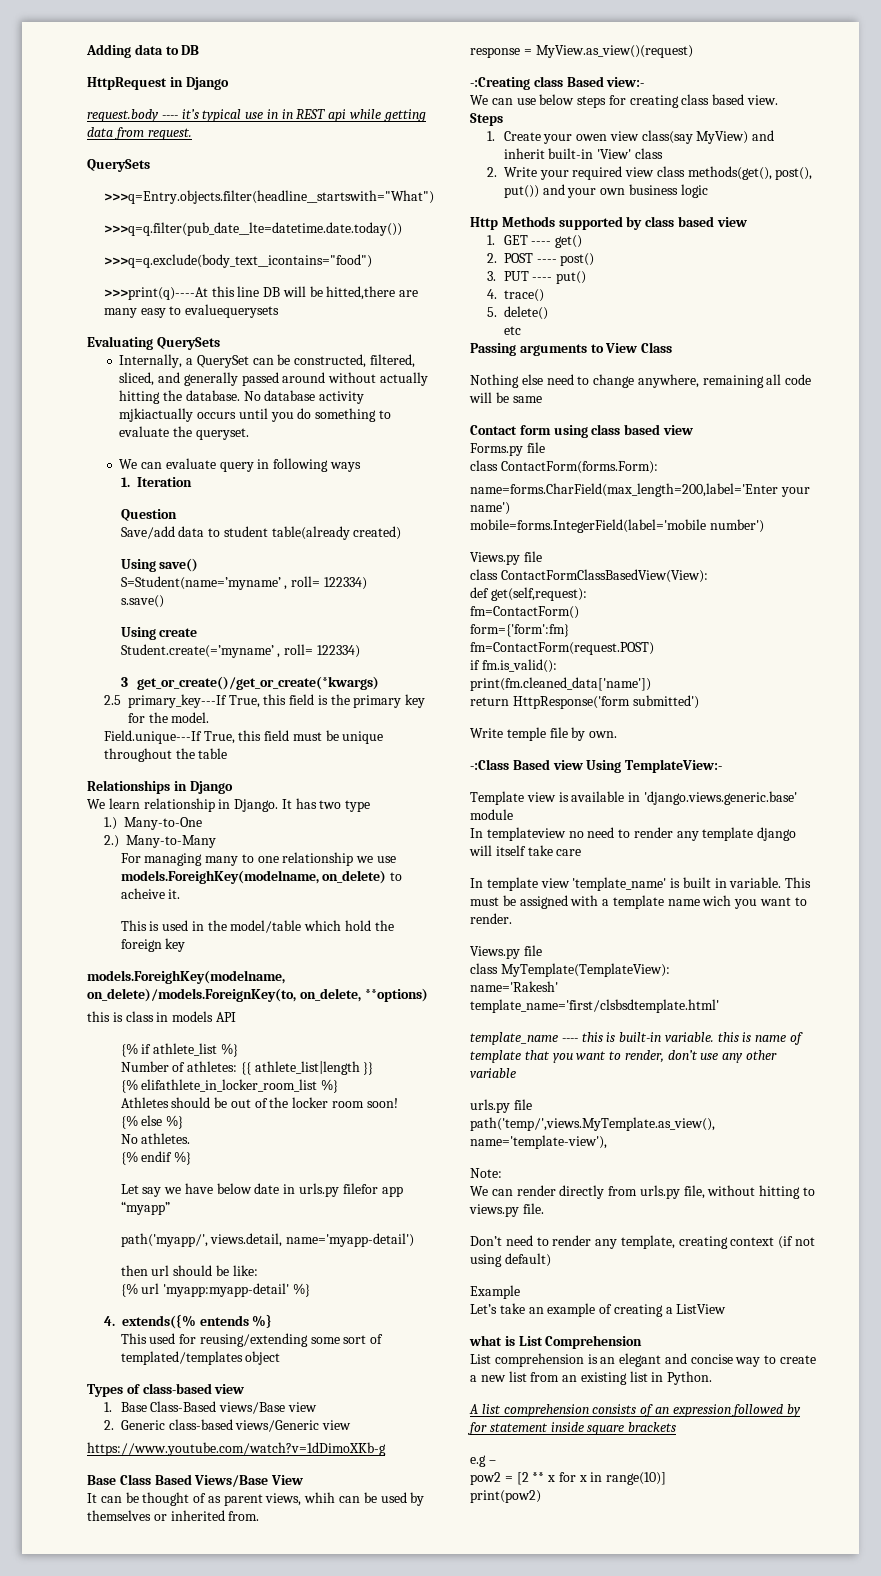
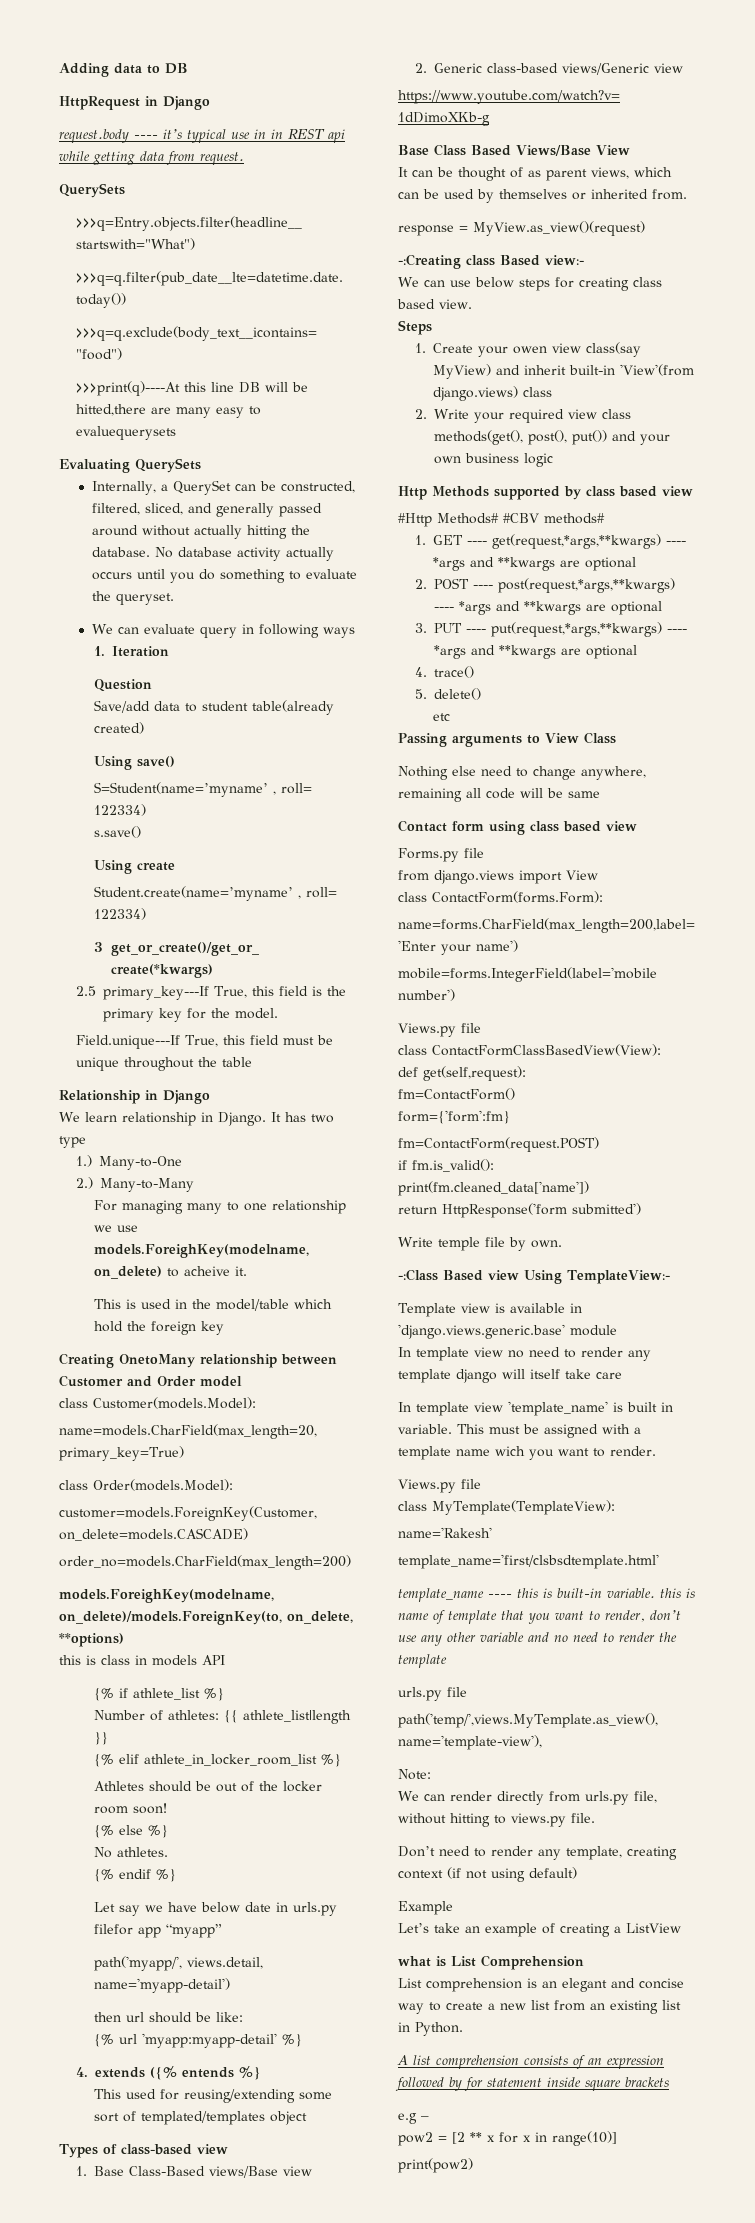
- No database activity mjkiactually occurs until you do something to evaluate the queryset.
+ No database activity actually occurs until you do something to evaluate the queryset.
- Student.create(=’myname’ , roll= 122334)
+ Student.create(name=’myname’ , roll= 122334)
- Relationships in Django
+ Relationship in Django
+ Creating OnetoMany relationship between Customer and Order model
+ class Customer(models.Model):
+ name=models.CharField(max_length=20, primary_key=True)
+ class Order(models.Model):
+ customer=models.ForeignKey(Customer, on_delete=models.CASCADE)
+ order_no=models.CharField(max_length=200)
- {% elifathlete_in_locker_room_list %}
+ {% elif athlete_in_locker_room_list %}
- 4. extends({% entends %}
+ 4. extends ({% entends %}
- It can be thought of as parent views, whih can be used by themselves or inherited from.
+ It can be thought of as parent views, which can be used by themselves or inherited from.
- 1. Create your owen view class(say MyView) and inherit built-in 'View' class
+ 1. Create your owen view class(say MyView) and inherit built-in 'View'(from django.views) class
+ #Http Methods# #CBV methods#
- 1. GET ---- get()
- 2. POST ---- post()
- 3. PUT ---- put()
+ 1. GET ---- get(request,*args,**kwargs) ---- *args and **kwargs are optional
+ 2. POST ---- post(request,*args,**kwargs) ---- *args and **kwargs are optional
+ 3. PUT ---- put(request,*args,**kwargs) ---- *args and **kwargs are optional
+ from django.views import View
- In templateview no need to render any template django will itself take care
+ In template view no need to render any template django will itself take care
- template_name ---- this is built-in variable. this is name of template that you want to render, don’t use any other variable
+ template_name ---- this is built-in variable. this is name of template that you want to render, don’t use any other variable and no need to render the template

